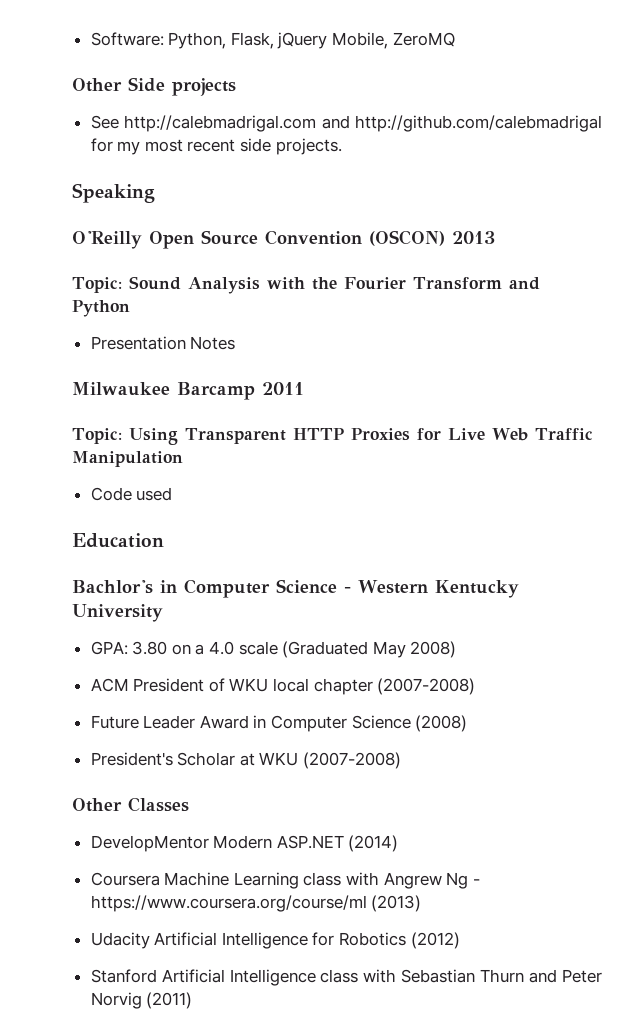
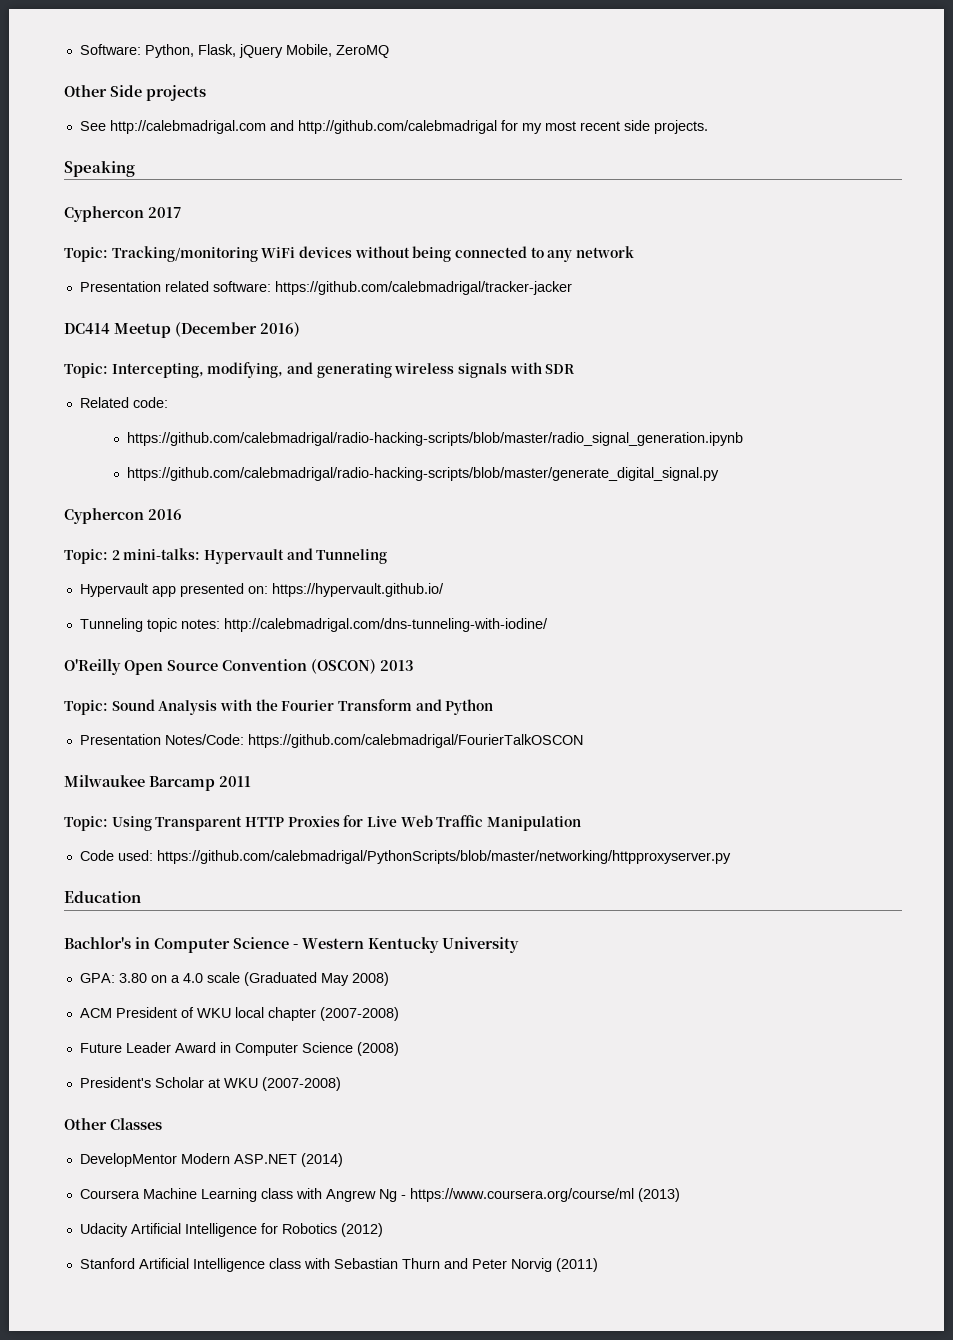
+ Cyphercon 2017
+ Topic: Tracking/monitoring WiFi devices without being connected to any network
+ Presentation related software: https://github.com/calebmadrigal/tracker-jacker
+ DC414 Meetup (December 2016)
+ Topic: Intercepting, modifying, and generating wireless signals with SDR
+ Related code:
+ https://github.com/calebmadrigal/radio-hacking-scripts/blob/master/radio_signal_generation.ipynb
+ https://github.com/calebmadrigal/radio-hacking-scripts/blob/master/generate_digital_signal.py
+ Cyphercon 2016
+ Topic: 2 mini-talks: Hypervault and Tunneling
+ Hypervault app presented on: https://hypervault.github.io/
+ Tunneling topic notes: http://calebmadrigal.com/dns-tunneling-with-iodine/
- Presentation Notes
+ Presentation Notes/Code: https://github.com/calebmadrigal/FourierTalkOSCON
- Code used
+ Code used: https://github.com/calebmadrigal/PythonScripts/blob/master/networking/httpproxyserver.py

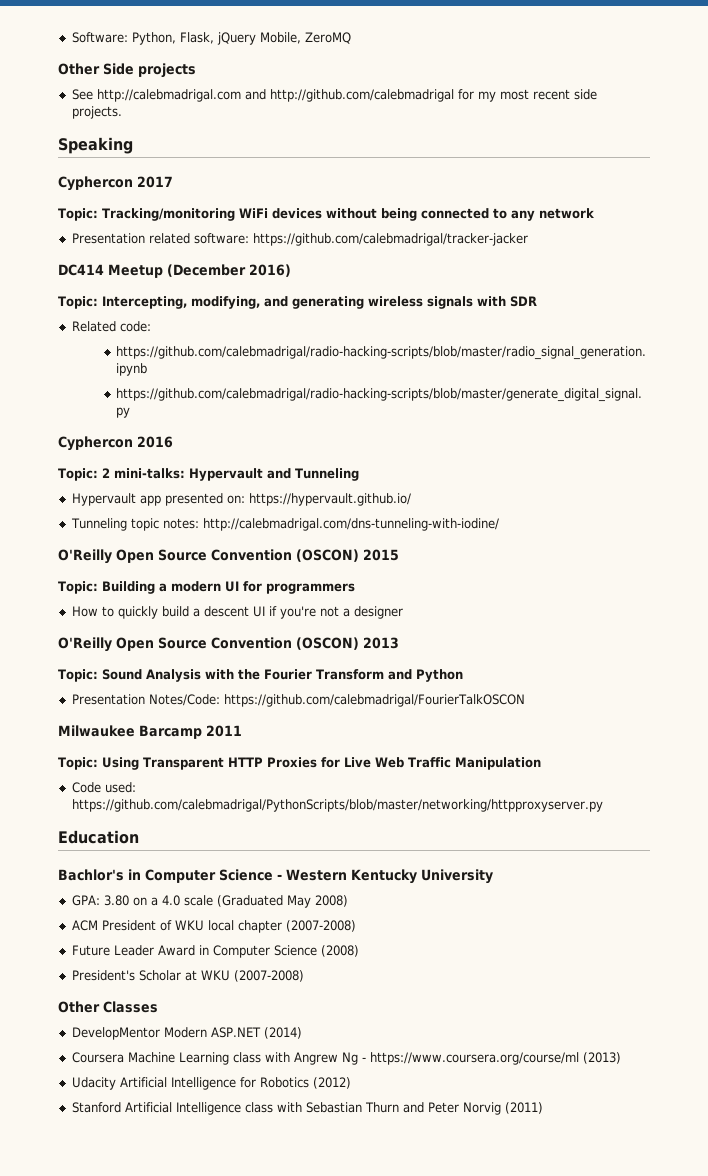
+ O'Reilly Open Source Convention (OSCON) 2015
+ Topic: Building a modern UI for programmers
+ How to quickly build a descent UI if you're not a designer

